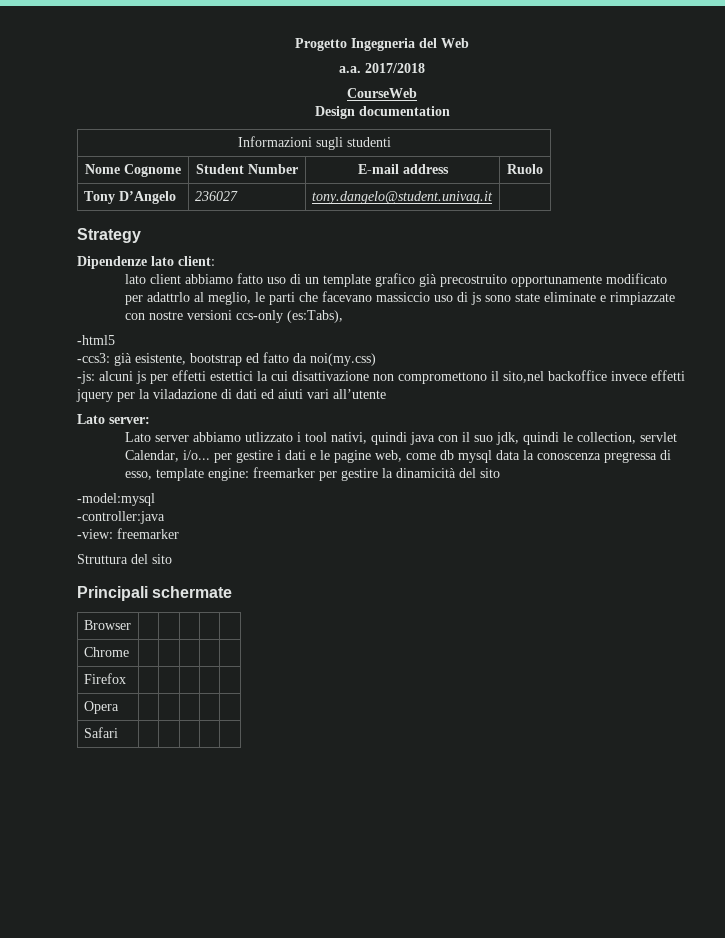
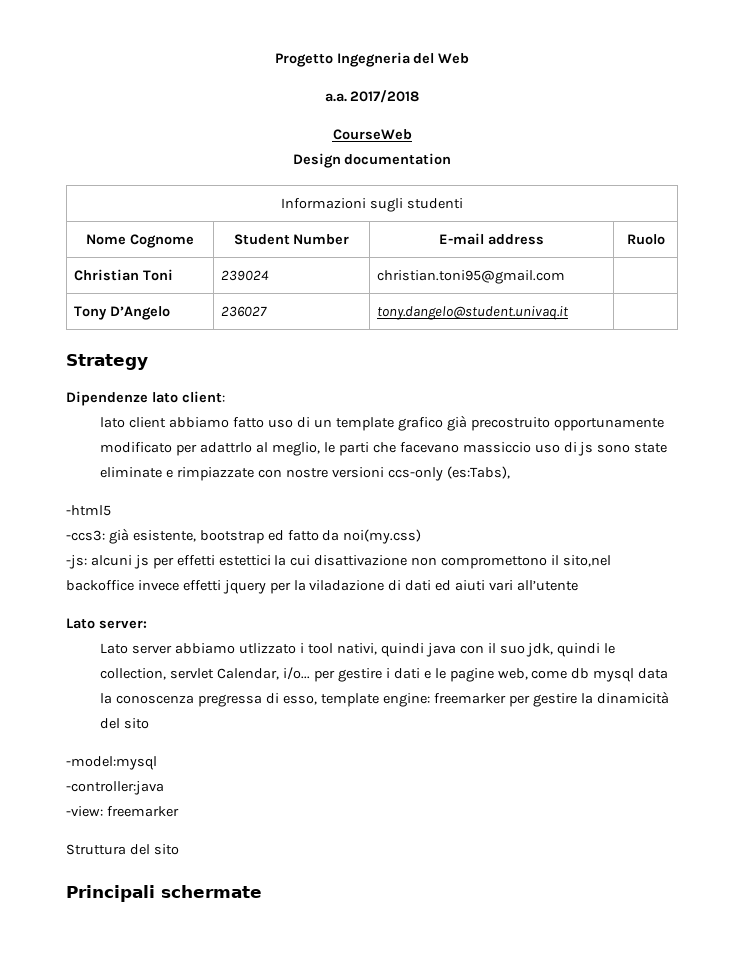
+ Christian Toni | 239024 | christian.toni95@gmail.com |
- Browser | | | | |
- Chrome | | | | |
- Firefox | | | | |
- Opera | | | | |
- Safari | | | | |

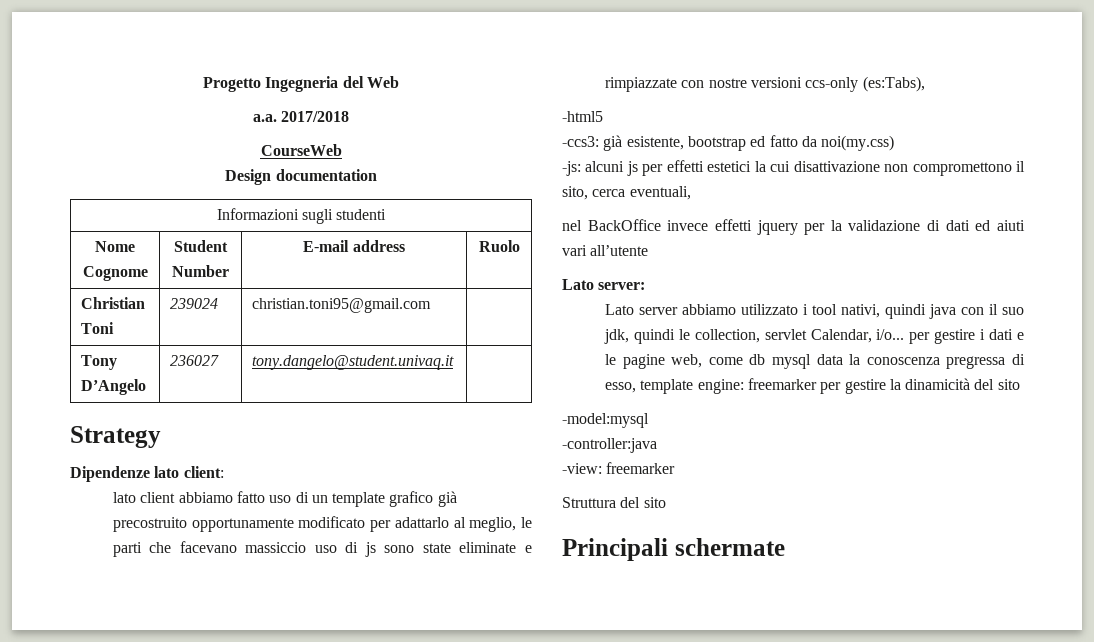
- lato client abbiamo fatto uso di un template grafico già precostruito opportunamente modificato per adattrlo al meglio, le parti che facevano massiccio uso di js sono state eliminate e rimpiazzate con nostre versioni ccs-only (es:Tabs),
+ lato client abbiamo fatto uso di un template grafico già precostruito opportunamente modificato per adattarlo al meglio, le parti che facevano massiccio uso di js sono state eliminate e rimpiazzate con nostre versioni ccs-only (es:Tabs),
- -js: alcuni js per effetti estettici la cui disattivazione non compromettono il sito,nel backoffice invece effetti jquery per la viladazione di dati ed aiuti vari all’utente
+ -js: alcuni js per effetti estetici la cui disattivazione non compromettono il sito, cerca eventuali,
+ nel BackOffice invece effetti jquery per la validazione di dati ed aiuti vari all’utente
- Lato server abbiamo utlizzato i tool nativi, quindi java con il suo jdk, quindi le collection, servlet Calendar, i/o... per gestire i dati e le pagine web, come db mysql data la conoscenza pregressa di esso, template engine: freemarker per gestire la dinamicità del sito
+ Lato server abbiamo utilizzato i tool nativi, quindi java con il suo jdk, quindi le collection, servlet Calendar, i/o... per gestire i dati e le pagine web, come db mysql data la conoscenza pregressa di esso, template engine: freemarker per gestire la dinamicità del sito

